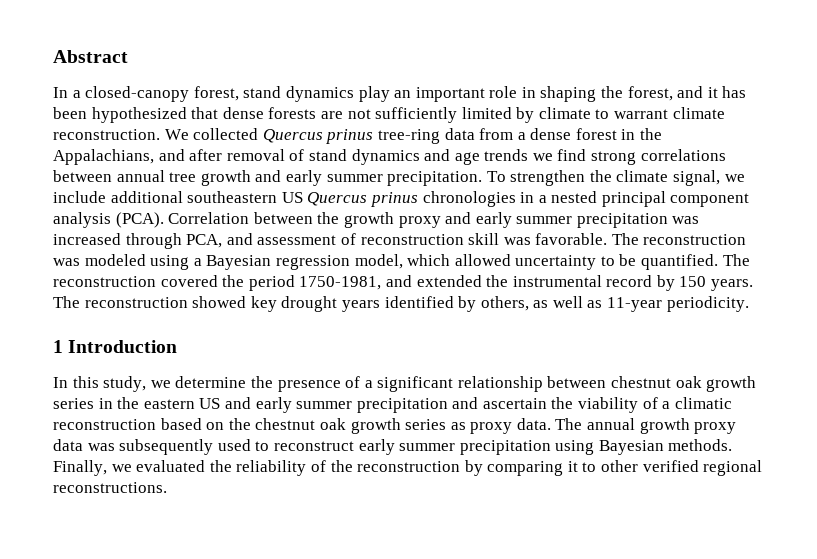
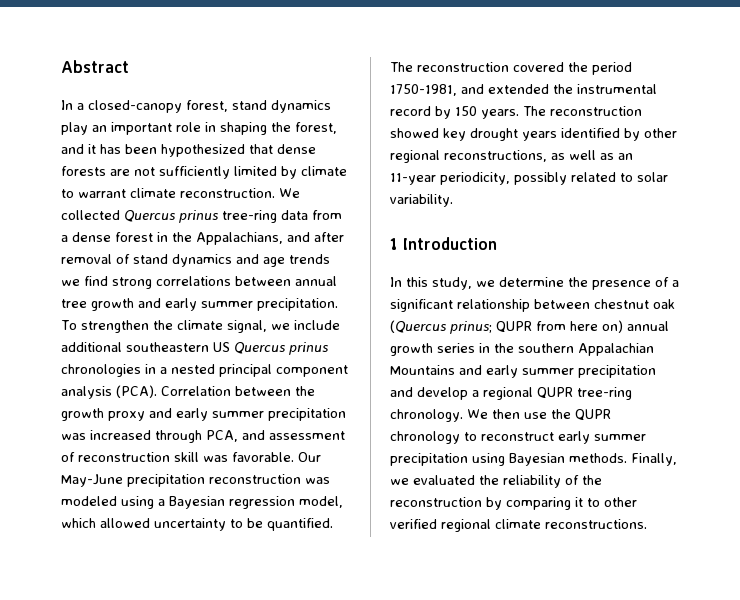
- The reconstruction was modeled using a Bayesian regression model, which allowed uncertainty to be quantified.
+ Our May-June precipitation reconstruction was modeled using a Bayesian regression model, which allowed uncertainty to be quantified.
- The reconstruction showed key drought years identified by others, as well as 11-year periodicity.
+ The reconstruction showed key drought years identified by other regional reconstructions, as well as an 11-year periodicity, possibly related to solar variability.
- In this study, we determine the presence of a significant relationship between chestnut oak growth series in the eastern US and early summer precipitation and ascertain the viability of a climatic reconstruction based on the chestnut oak growth series as proxy data. The annual growth proxy data was subsequently used to reconstruct early summer precipitation using Bayesian methods.
+ In this study, we determine the presence of a significant relationship between chestnut oak (Quercus prinus; QUPR from here on) annual growth series in the southern Appalachian Mountains and early summer precipitation and develop a regional QUPR tree-ring chronology. We then use the QUPR chronology to reconstruct early summer precipitation using Bayesian methods.
- Finally, we evaluated the reliability of the reconstruction by comparing it to other verified regional reconstructions.
+ Finally, we evaluated the reliability of the reconstruction by comparing it to other verified regional climate reconstructions.

